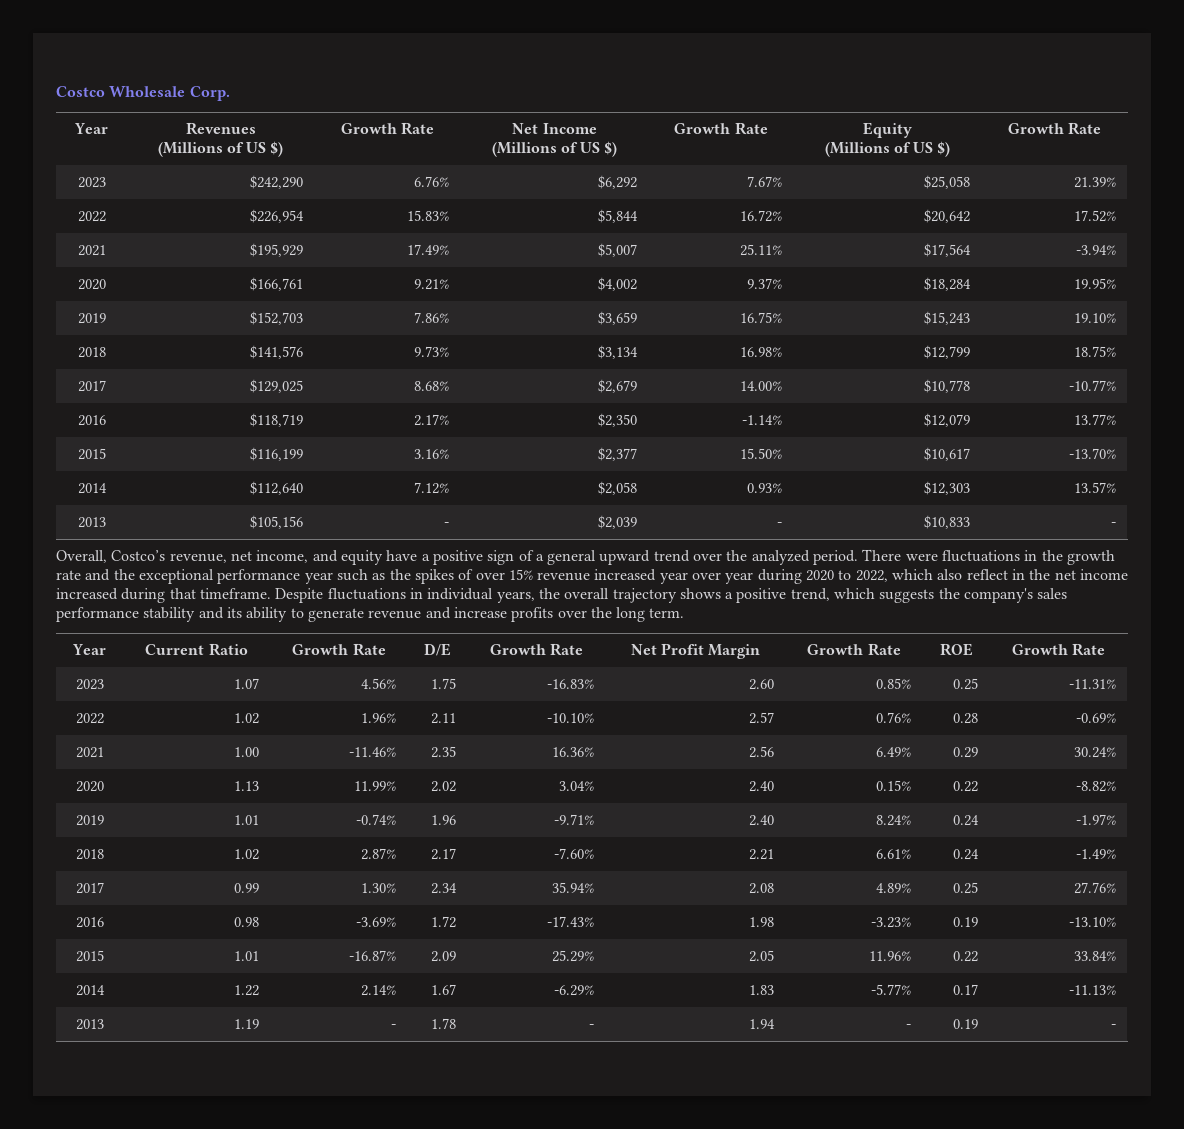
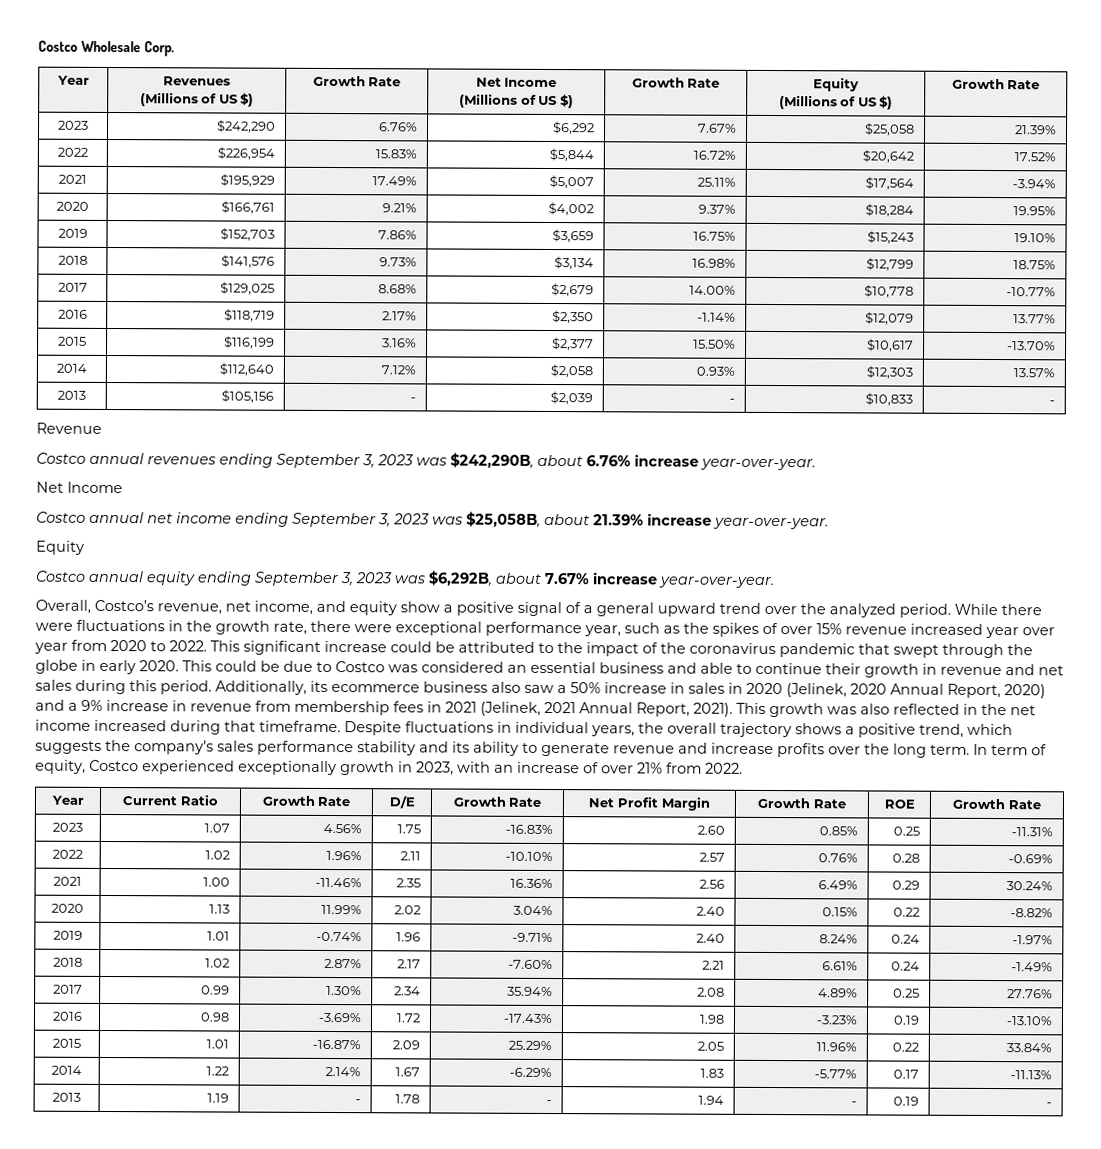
+ Revenue
+ Costco annual revenues ending September 3, 2023 was $242,290B, about 6.76% increase year-over-year.
+ Net Income
+ Costco annual net income ending September 3, 2023 was $25,058B, about 21.39% increase year-over-year.
+ Equity
+ Costco annual equity ending September 3, 2023 was $6,292B, about 7.67% increase year-over-year.
- Overall, Costco’s revenue, net income, and equity have a positive sign of a general upward trend over the analyzed period.
+ Overall, Costco’s revenue, net income, and equity show a positive signal of a general upward trend over the analyzed period.
- There were fluctuations in the growth rate and the exceptional performance year such as the spikes of over 15% revenue increased year over year during 2020 to 2022, which also reflect in the net income increased during that timeframe.
+ While there were fluctuations in the growth rate, there were exceptional performance year, such as the spikes of over 15% revenue increased year over year from 2020 to 2022. This significant increase could be attributed to the impact of the coronavirus pandemic that swept through the globe in early 2020. This could be due to Costco was considered an essential business and able to continue their growth in revenue and net sales during this period. Additionally, its ecommerce business also saw a 50% increase in sales in 2020 (Jelinek, 2020 Annual Report, 2020) and a 9% increase in revenue from membership fees in 2021 (Jelinek, 2021 Annual Report, 2021). This growth was also reflected in the net income increased during that timeframe.
+ In term of equity, Costco experienced exceptionally growth in 2023, with an increase of over 21% from 2022.

